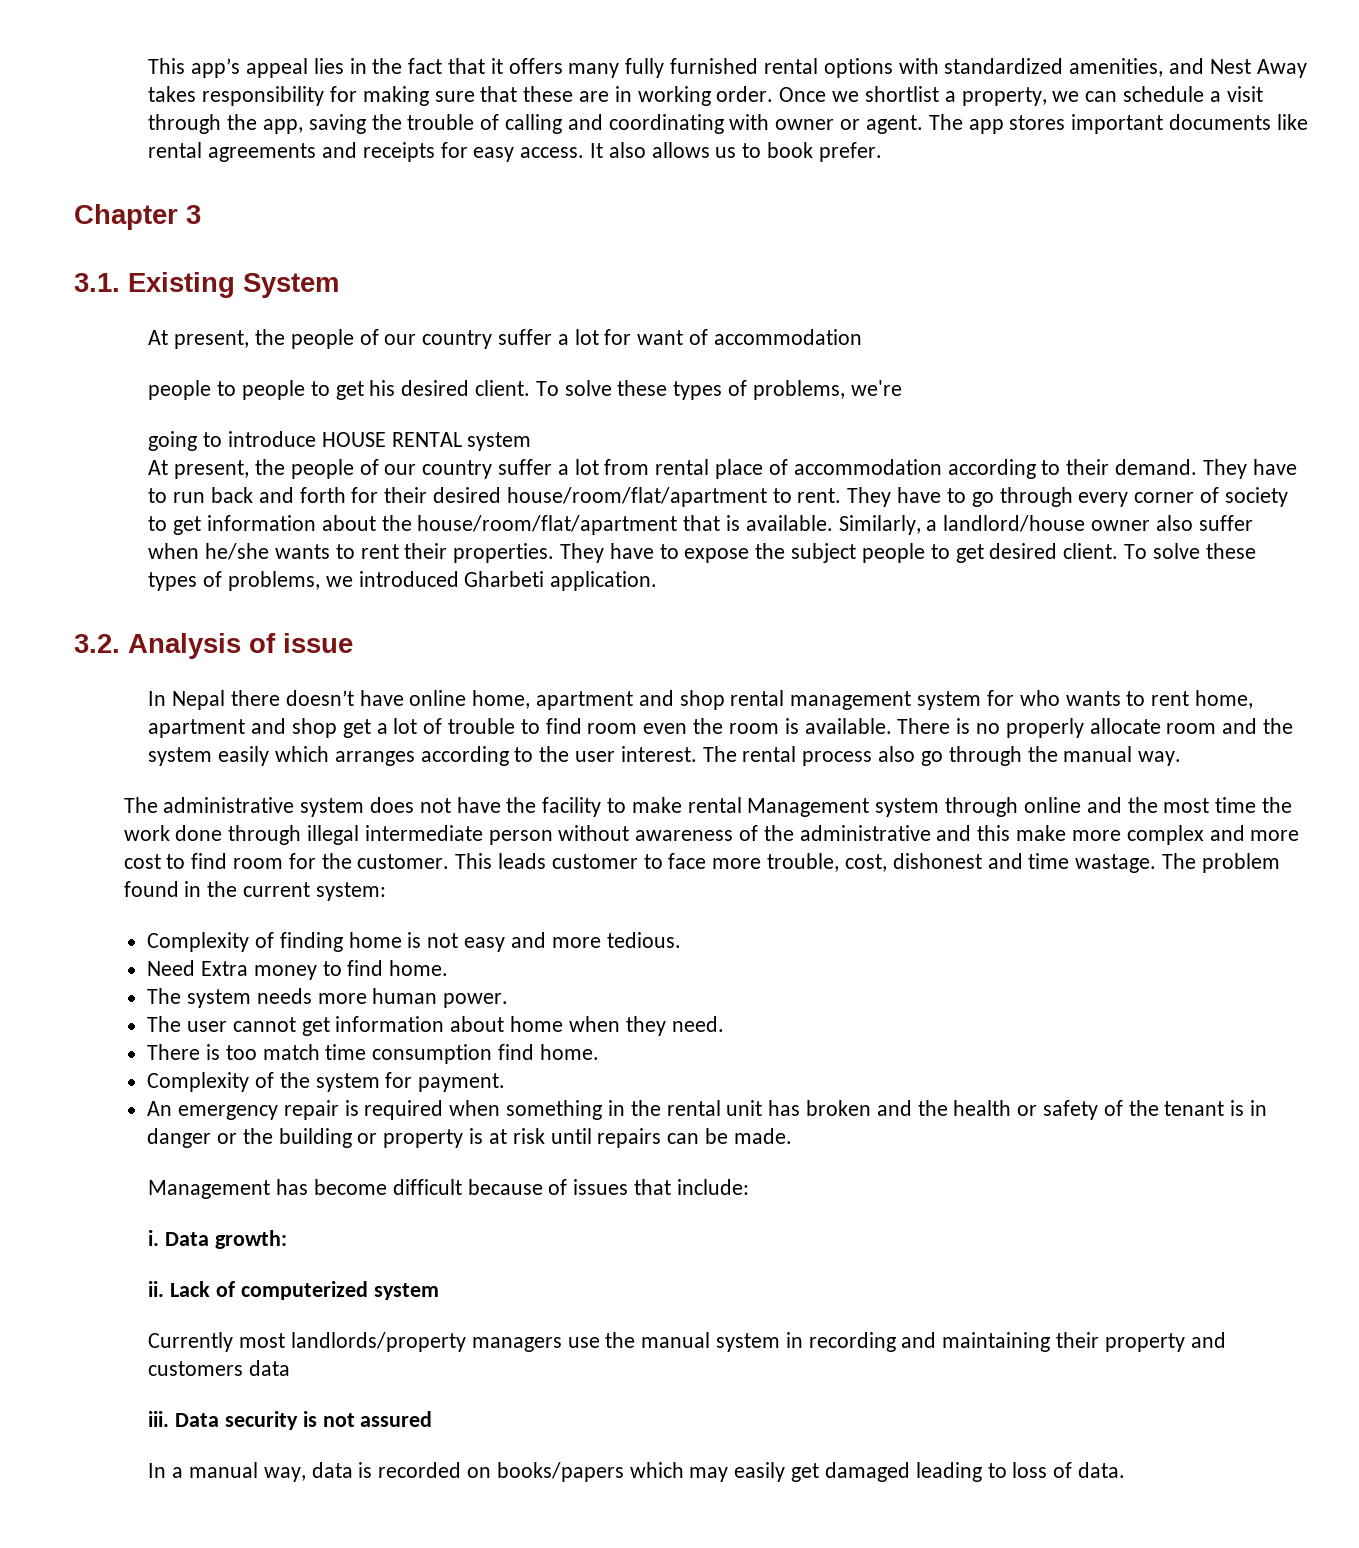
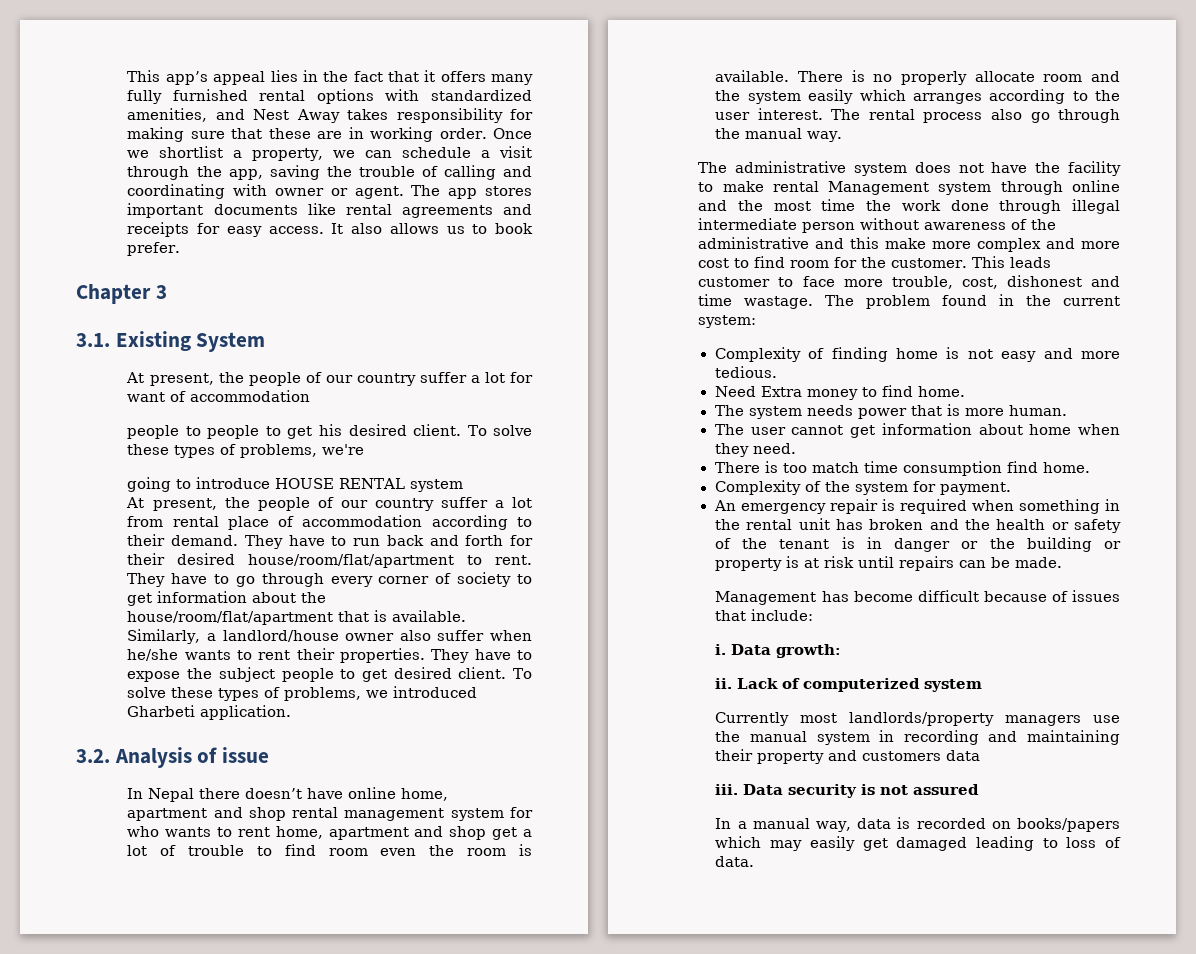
- The system needs more human power.
+ The system needs power that is more human.

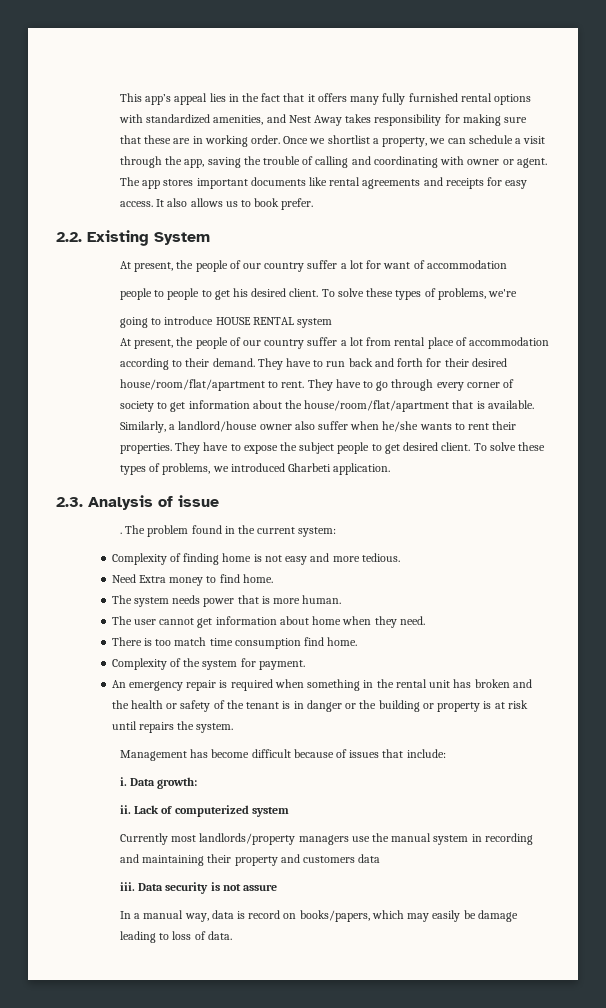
- Chapter 3
- 3.1. Existing System
+ 2.2. Existing System
- 3.2. Analysis of issue
+ 2.3. Analysis of issue
- In Nepal there doesn’t have online home, apartment and shop rental management system for who wants to rent home, apartment and shop get a lot of trouble to find room even the room is available. There is no properly allocate room and the system easily which arranges according to the user interest. The rental process also go through the manual way.
- The administrative system does not have the facility to make rental Management system through online and the most time the work done through illegal intermediate person without awareness of the administrative and this make more complex and more cost to find room for the customer. This leads customer to face more trouble, cost, dishonest and time wastage.
+ .
- An emergency repair is required when something in the rental unit has broken and the health or safety of the tenant is in danger or the building or property is at risk until repairs can be made.
+ An emergency repair is required when something in the rental unit has broken and the health or safety of the tenant is in danger or the building or property is at risk until repairs the system.
- Data security is not assured
+ Data security is not assure
- In a manual way, data is recorded on books/papers which may easily get damaged leading to loss of data.
+ In a manual way, data is record on books/papers, which may easily be damage leading to loss of data.

